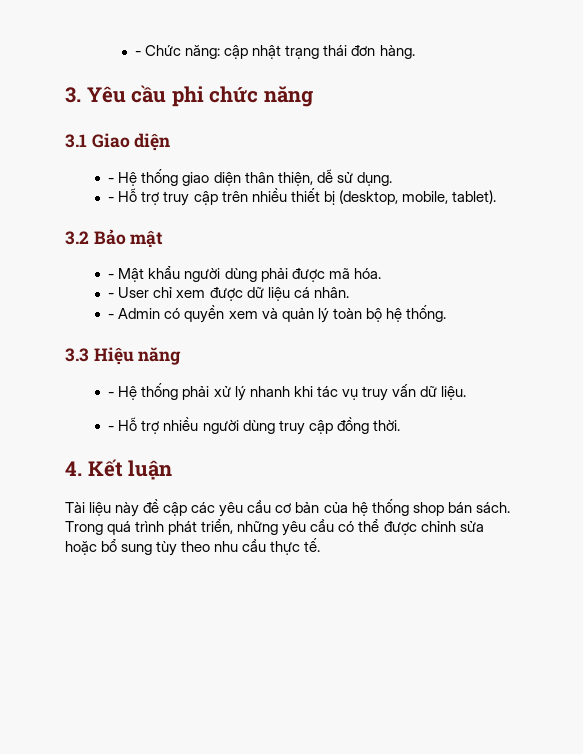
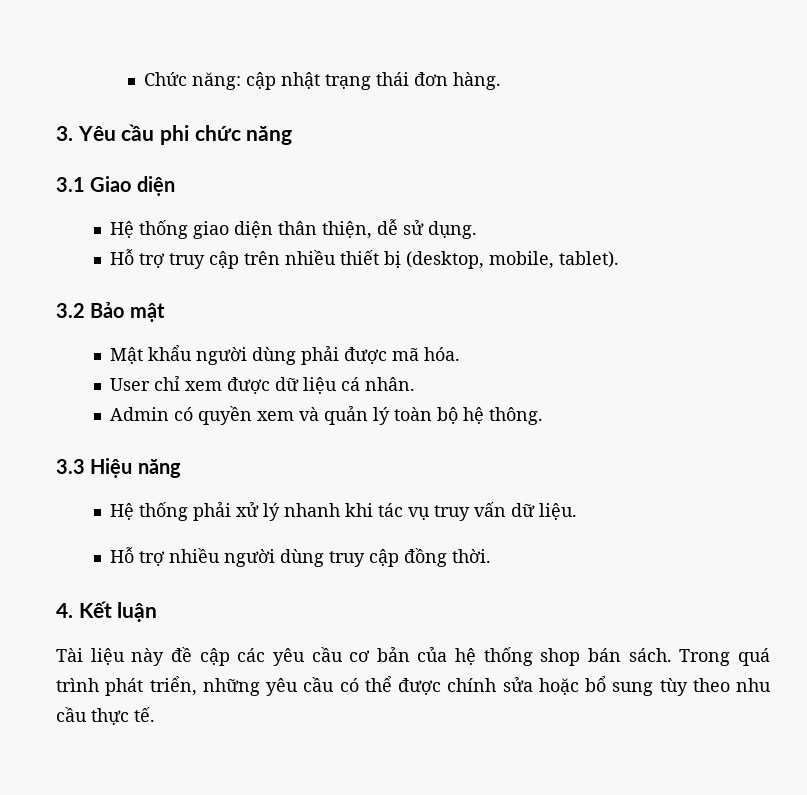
- - Chức năng: cập nhật trạng thái đơn hàng.
+ Chức năng: cập nhật trạng thái đơn hàng.
- - Hệ thống giao diện thân thiện, dễ sử dụng.
+ Hệ thống giao diện thân thiện, dễ sử dụng.
- - Hỗ trợ truy cập trên nhiều thiết bị (desktop, mobile, tablet).
+ Hỗ trợ truy cập trên nhiều thiết bị (desktop, mobile, tablet).
- - Mật khẩu người dùng phải được mã hóa.
+ Mật khẩu người dùng phải được mã hóa.
- - User chỉ xem được dữ liệu cá nhân.
+ User chỉ xem được dữ liệu cá nhân.
- - Admin có quyền xem và quản lý toàn bộ hệ thống.
+ Admin có quyền xem và quản lý toàn bộ hệ thông.
- - Hệ thống phải xử lý nhanh khi tác vụ truy vấn dữ liệu.
+ Hệ thống phải xử lý nhanh khi tác vụ truy vấn dữ liệu.
- - Hỗ trợ nhiều người dùng truy cập đồng thời.
+ Hỗ trợ nhiều người dùng truy cập đồng thời.
- Trong quá trình phát triển, những yêu cầu có thể được chỉnh sửa hoặc bổ sung tùy theo nhu cầu thực tế.
+ Trong quá trình phát triển, những yêu cầu có thể được chính sửa hoặc bổ sung tùy theo nhu cầu thực tế.

